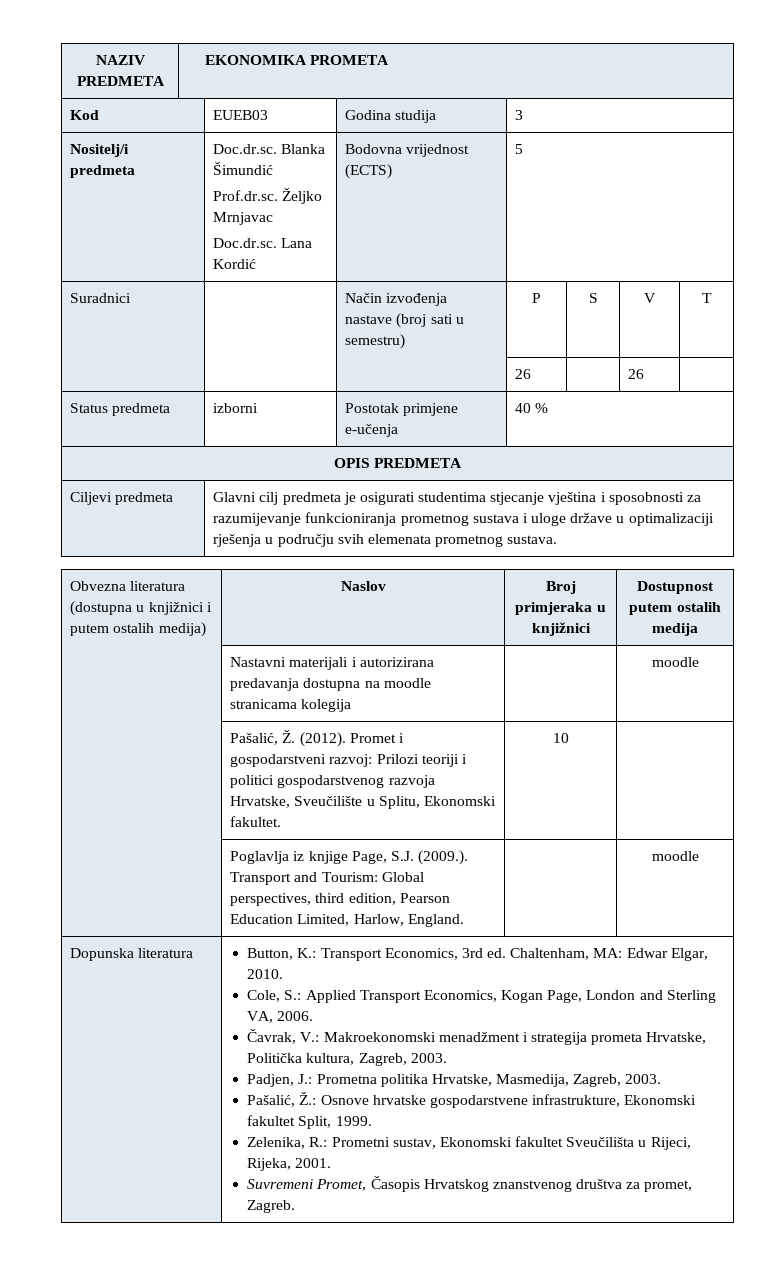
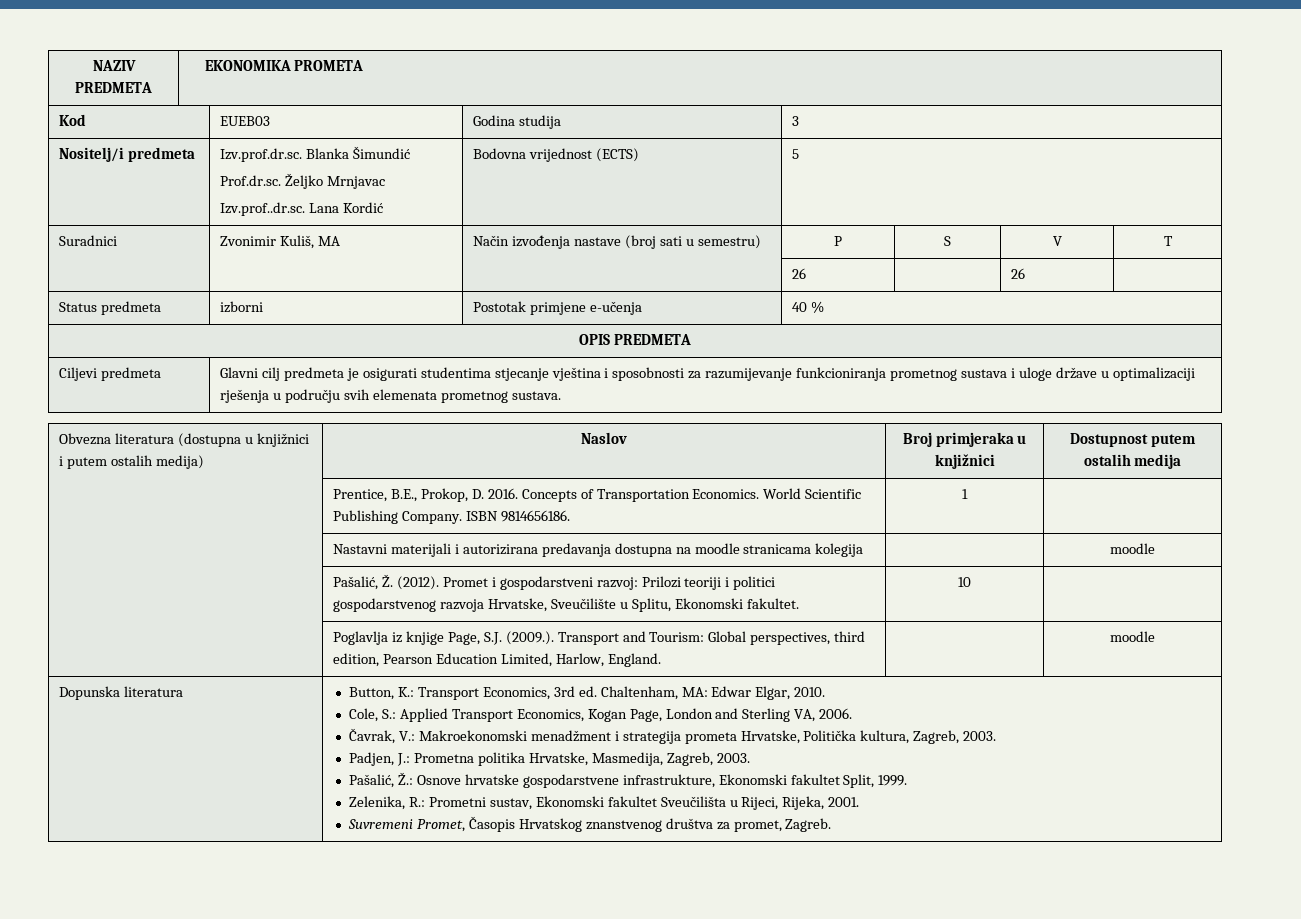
- Nositelj/i predmeta | Doc.dr.sc. Blanka Šimundić
+ Nositelj/i predmeta | Izv.prof.dr.sc. Blanka Šimundić
  Prof.dr.sc. Željko Mrnjavac
- Doc.dr.sc. Lana Kordić | Bodovna vrijednost (ECTS) | 5
+ Izv.prof..dr.sc. Lana Kordić | Bodovna vrijednost (ECTS) | 5
- Suradnici | | Način izvođenja nastave (broj sati u semestru) | P | S | V | T
+ Suradnici | Zvonimir Kuliš, MA | Način izvođenja nastave (broj sati u semestru) | P | S | V | T
+ | Prentice, B.E., Prokop, D. 2016. Concepts of Transportation Economics. World Scientific Publishing Company. ISBN 9814656186. | 1 |

